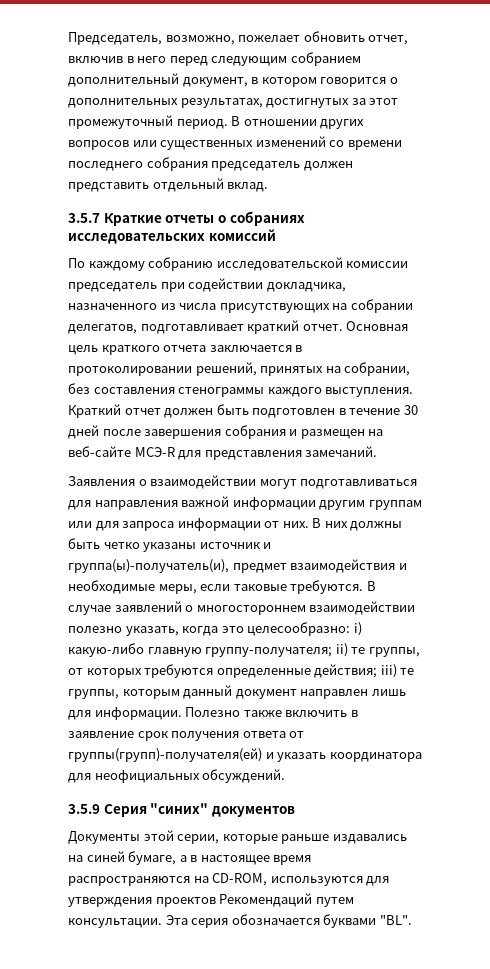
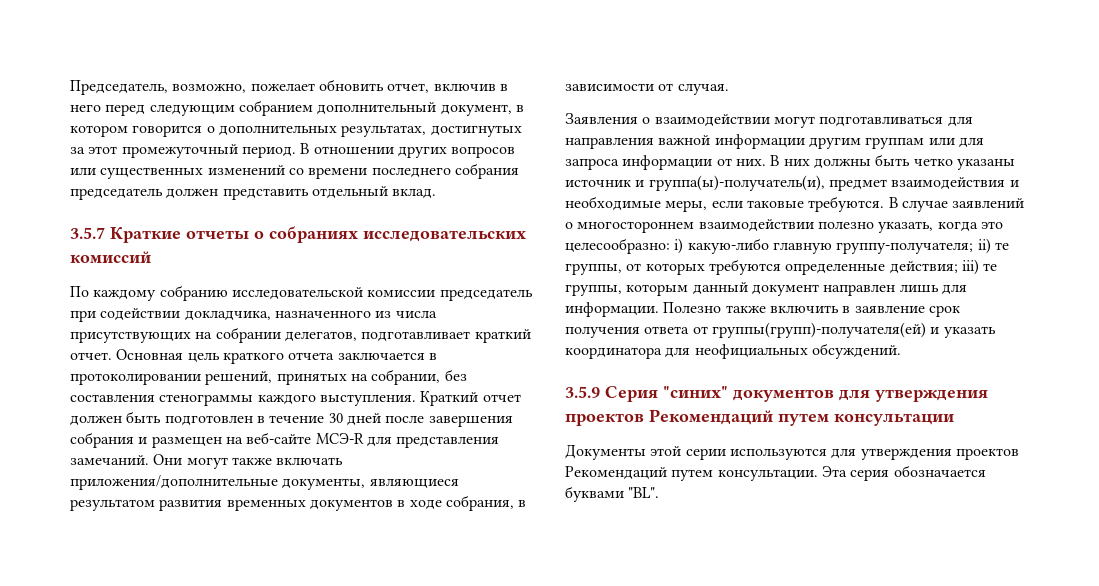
+ Они могут также включать приложения/дополнительные документы, являющиеся результатом развития временных документов в ходе собрания, в зависимости от случая.
- 3.5.9 Серия "синих" документов
- Документы этой серии, которые раньше издавались на синей бумаге, а в настоящее время распространяются на CD-ROM, используются для утверждения проектов Рекомендаций путем консультации.
+ 3.5.9 Серия "синих" документов для утверждения проектов Рекомендаций путем консультации
+ Документы этой серии используются для утверждения проектов Рекомендаций путем консультации.

